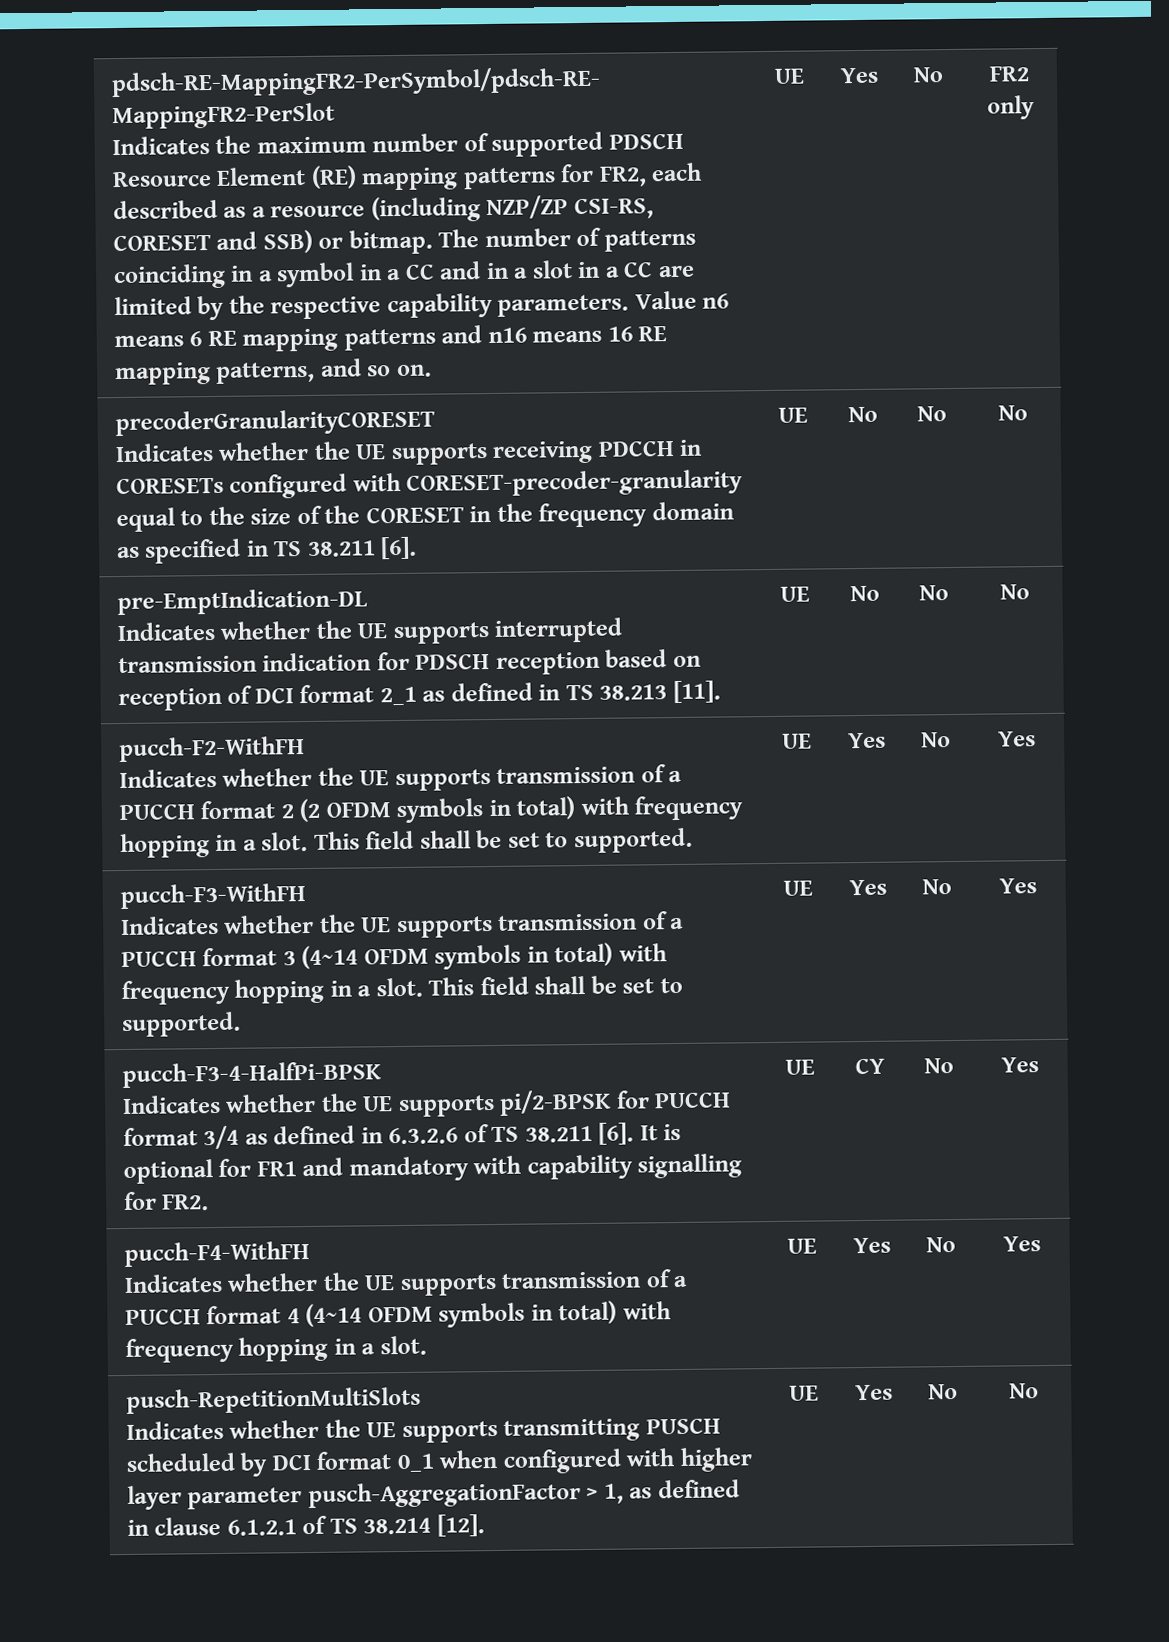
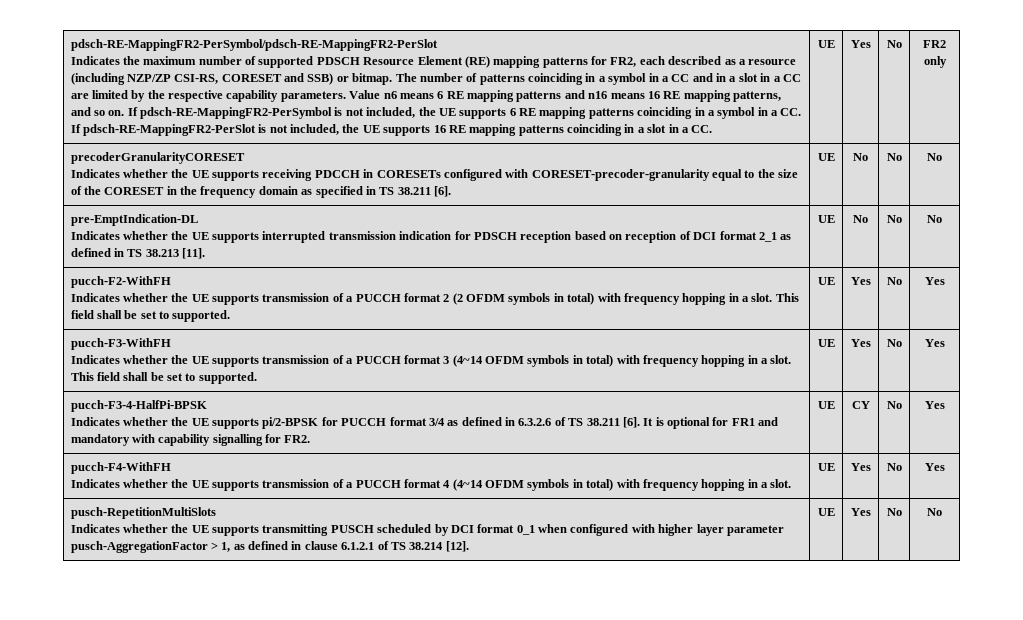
+ If pdsch-RE-MappingFR2-PerSymbol is not included, the UE supports 6 RE mapping patterns coinciding in a symbol in a CC. If pdsch-RE-MappingFR2-PerSlot is not included, the UE supports 16 RE mapping patterns coinciding in a slot in a CC.

